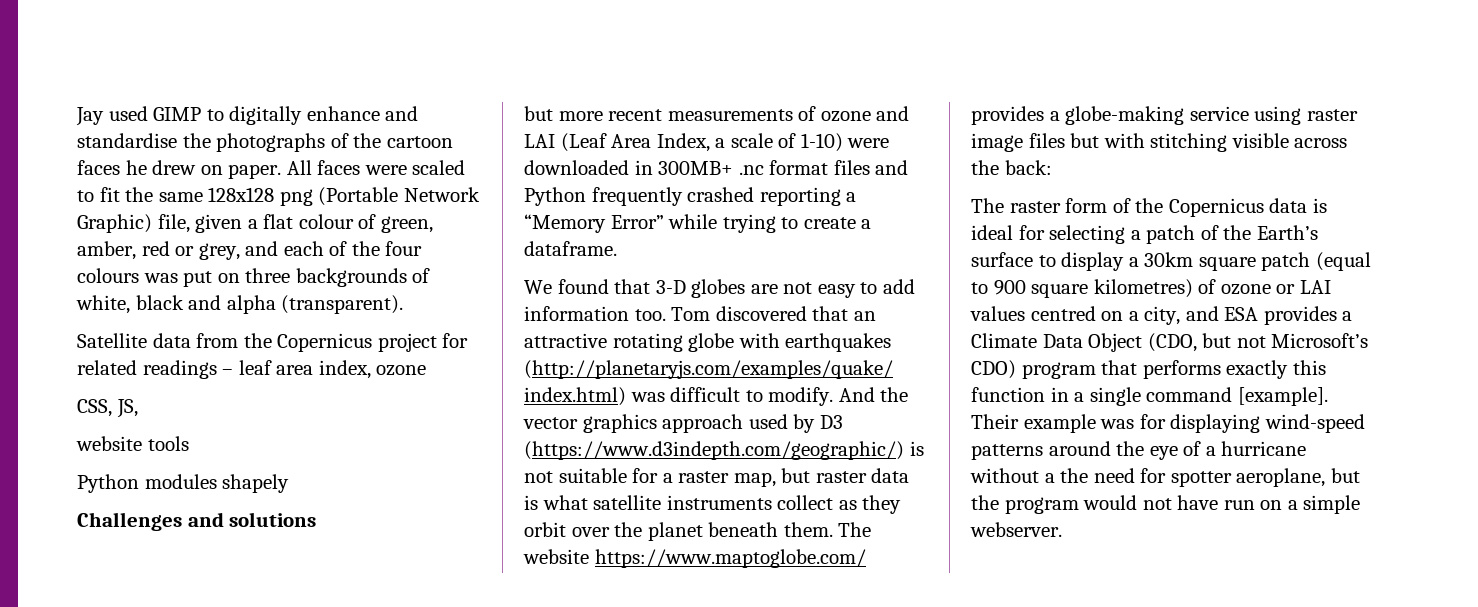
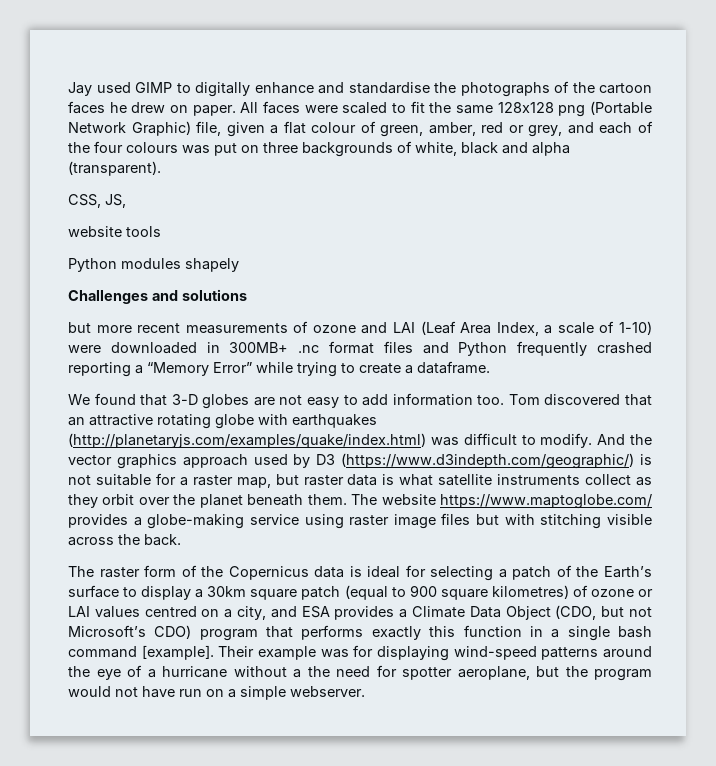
- Satellite data from the Copernicus project for related readings – leaf area index, ozone
- The website https://www.maptoglobe.com/ provides a globe-making service using raster image files but with stitching visible across the back:
+ The website https://www.maptoglobe.com/ provides a globe-making service using raster image files but with stitching visible across the back.
- The raster form of the Copernicus data is ideal for selecting a patch of the Earth’s surface to display a 30km square patch (equal to 900 square kilometres) of ozone or LAI values centred on a city, and ESA provides a Climate Data Object (CDO, but not Microsoft’s CDO) program that performs exactly this function in a single command [example].
+ The raster form of the Copernicus data is ideal for selecting a patch of the Earth’s surface to display a 30km square patch (equal to 900 square kilometres) of ozone or LAI values centred on a city, and ESA provides a Climate Data Object (CDO, but not Microsoft’s CDO) program that performs exactly this function in a single bash command [example].

